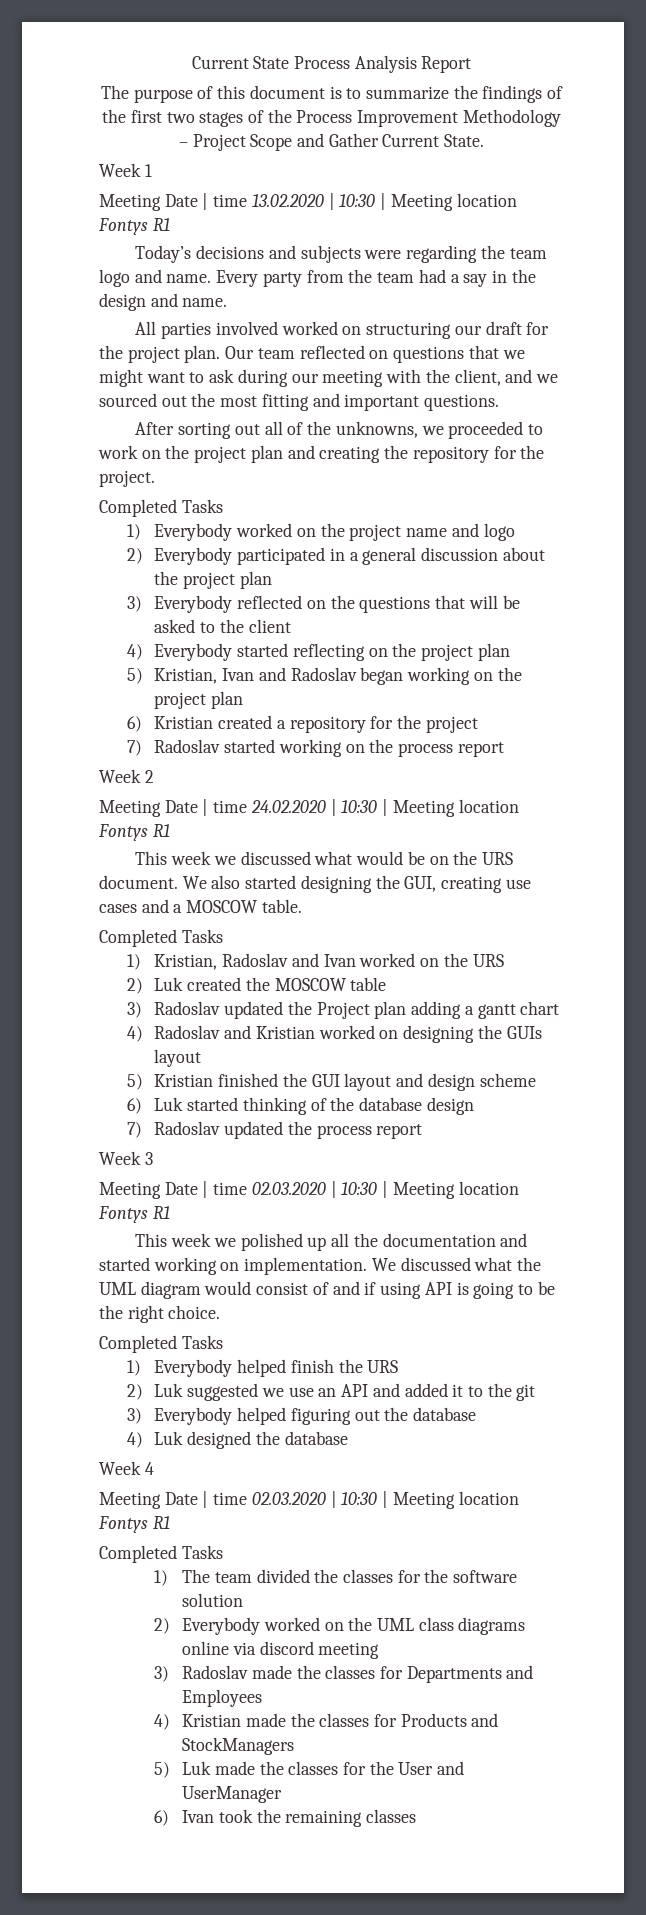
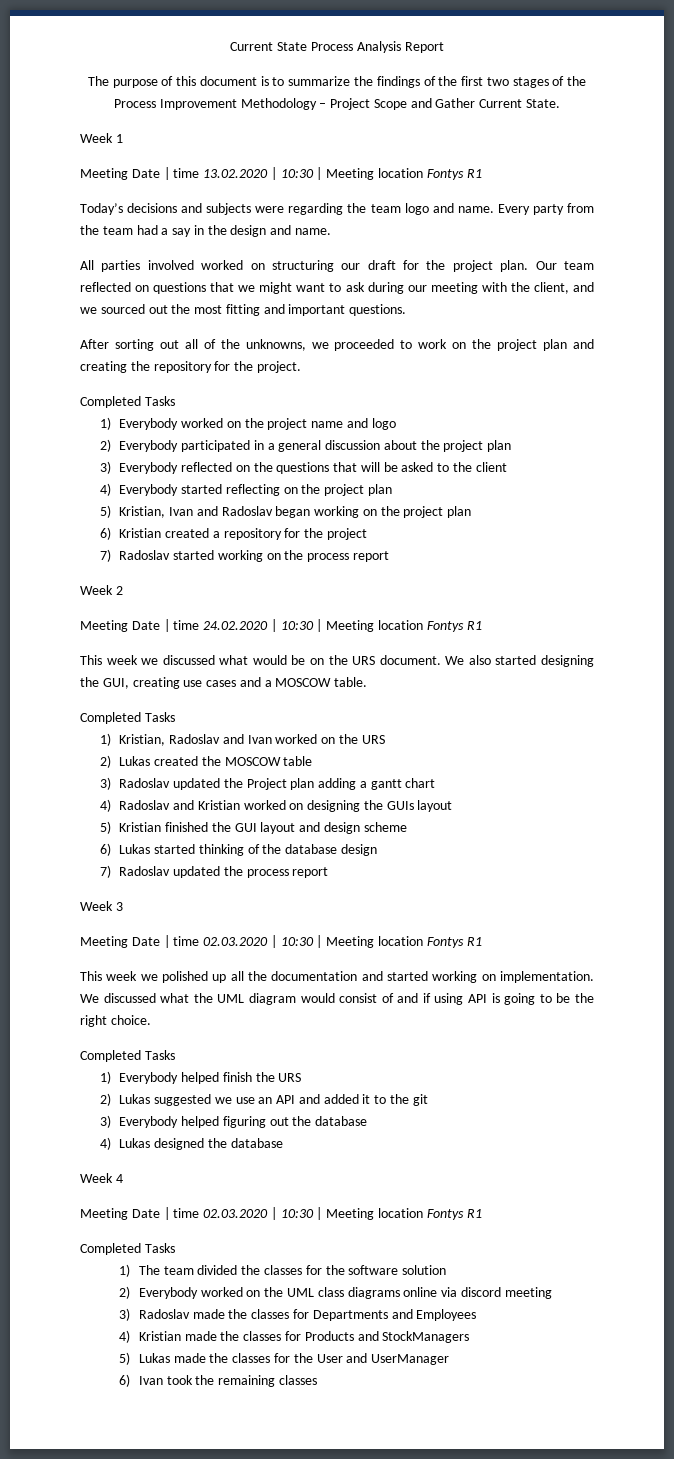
- 2) Luk created the MOSCOW table
+ 2) Lukas created the MOSCOW table
- 6) Luk started thinking of the database design
+ 6) Lukas started thinking of the database design
- 2) Luk suggested we use an API and added it to the git
+ 2) Lukas suggested we use an API and added it to the git
- 4) Luk designed the database
+ 4) Lukas designed the database
- 5) Luk made the classes for the User and UserManager
+ 5) Lukas made the classes for the User and UserManager

